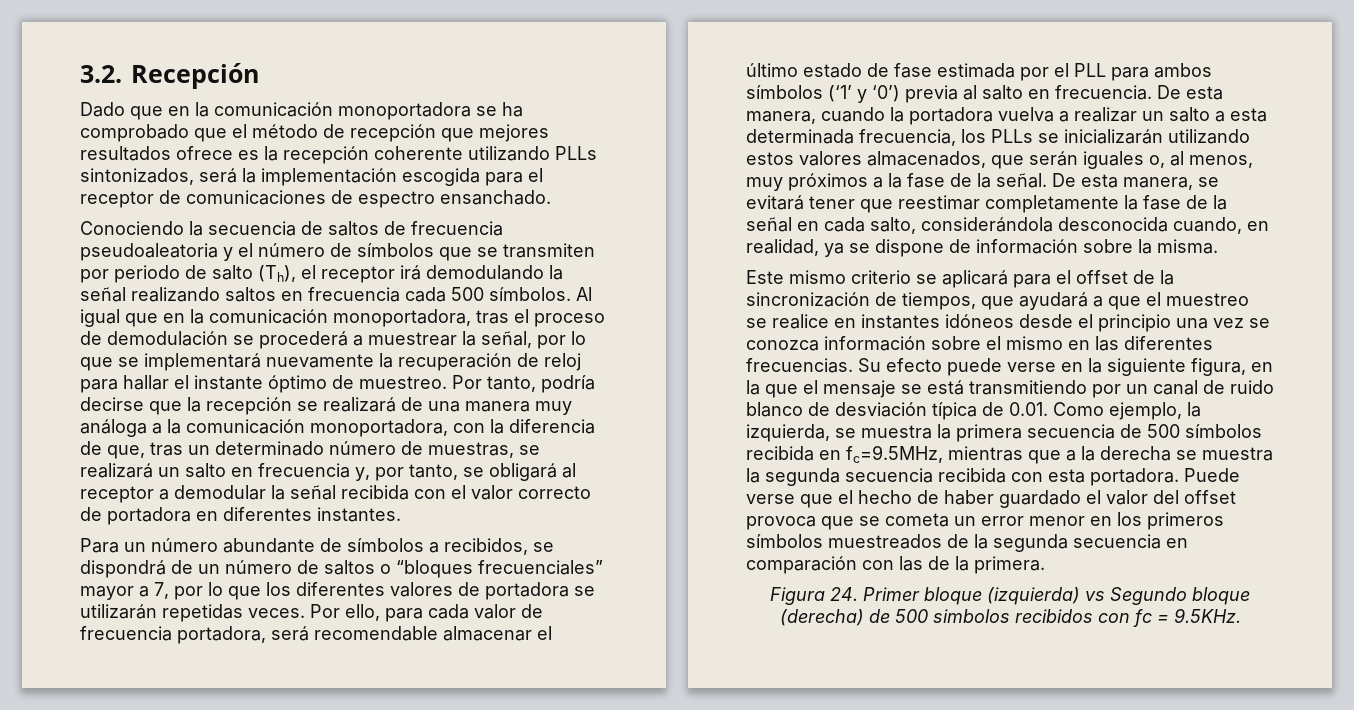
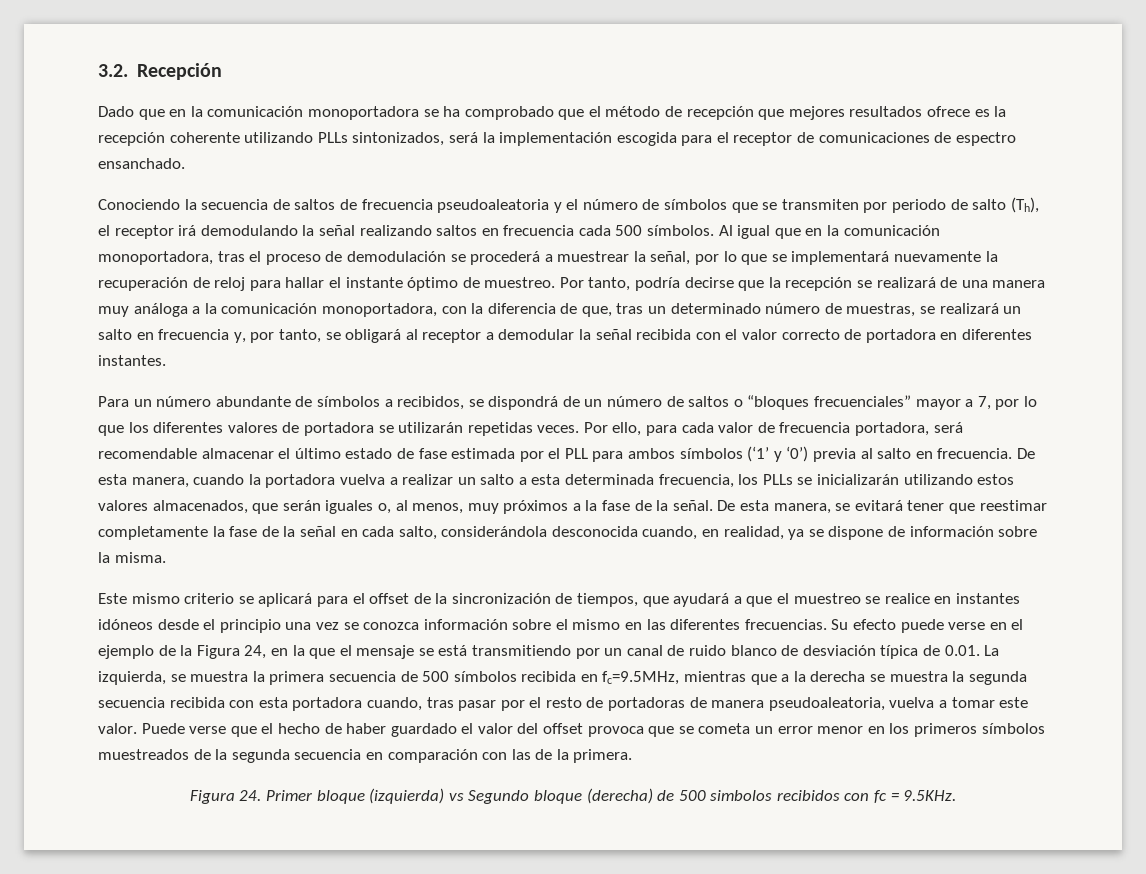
- Su efecto puede verse en la siguiente figura, en la que el mensaje se está transmitiendo por un canal de ruido blanco de desviación típica de 0.01. Como ejemplo, la izquierda, se muestra la primera secuencia de 500 símbolos recibida en fc=9.5MHz, mientras que a la derecha se muestra la segunda secuencia recibida con esta portadora.
+ Su efecto puede verse en el ejemplo de la Figura 24, en la que el mensaje se está transmitiendo por un canal de ruido blanco de desviación típica de 0.01. La izquierda, se muestra la primera secuencia de 500 símbolos recibida en fc=9.5MHz, mientras que a la derecha se muestra la segunda secuencia recibida con esta portadora cuando, tras pasar por el resto de portadoras de manera pseudoaleatoria, vuelva a tomar este valor.

